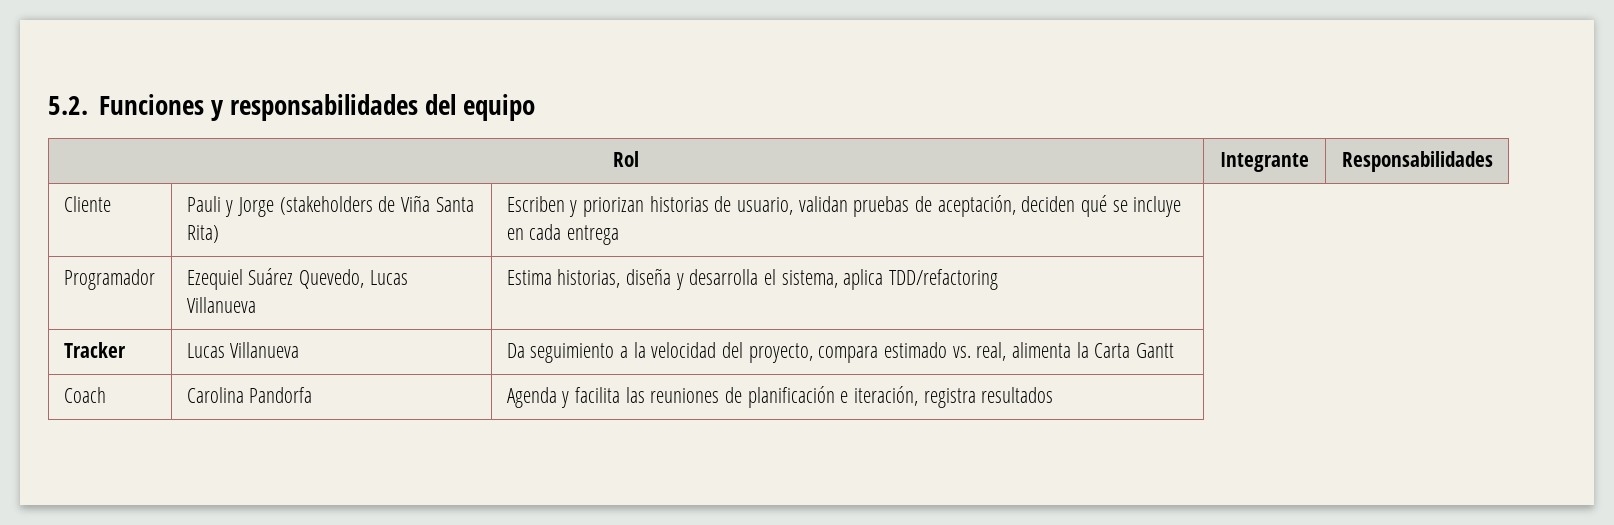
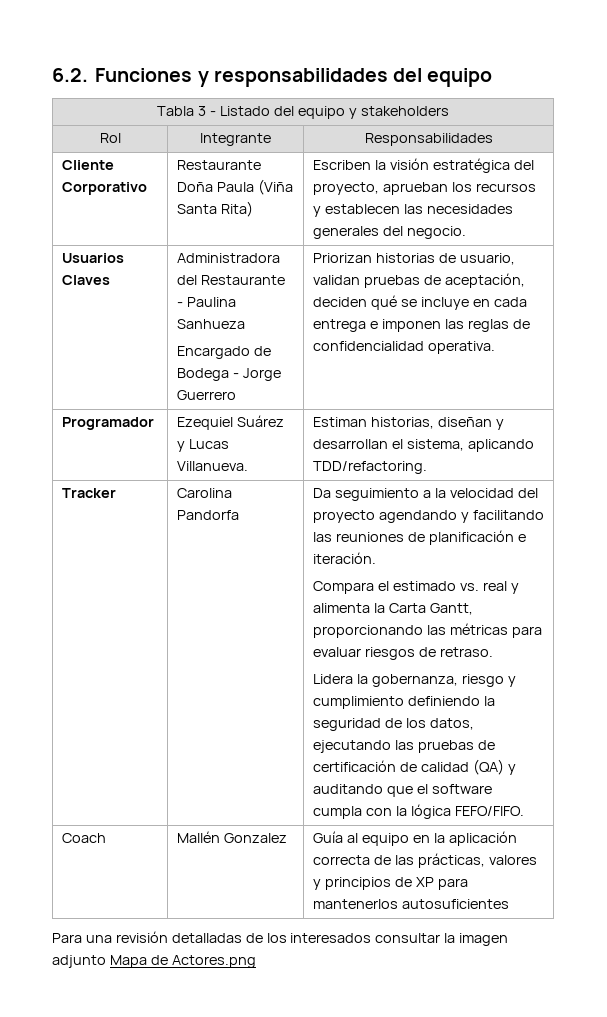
- 5.2. Funciones y responsabilidades del equipo
+ 6.2. Funciones y responsabilidades del equipo
+ Tabla 3 - Listado del equipo y stakeholders
  Rol | Integrante | Responsabilidades
- Cliente | Pauli y Jorge (stakeholders de Viña Santa Rita) | Escriben y priorizan historias de usuario, validan pruebas de aceptación, deciden qué se incluye en cada entrega
- Programador | Ezequiel Suárez Quevedo, Lucas Villanueva | Estima historias, diseña y desarrolla el sistema, aplica TDD/refactoring
+ Cliente Corporativo | Restaurante Doña Paula (Viña Santa Rita) | Escriben la visión estratégica del proyecto, aprueban los recursos y establecen las necesidades generales del negocio.
+ Usuarios Claves | Administradora del Restaurante - Paulina Sanhueza
+ Encargado de Bodega - Jorge Guerrero | Priorizan historias de usuario, validan pruebas de aceptación, deciden qué se incluye en cada entrega e imponen las reglas de confidencialidad operativa.
+ Programador | Ezequiel Suárez y Lucas Villanueva. | Estiman historias, diseñan y desarrollan el sistema, aplicando TDD/refactoring.
- Tracker | Lucas Villanueva
+ Tracker | Carolina Pandorfa
- Da seguimiento a la velocidad del proyecto, compara estimado vs. real, alimenta la Carta Gantt
- Coach | Carolina Pandorfa | Agenda y facilita las reuniones de planificación e iteración, registra resultados
+ Da seguimiento a la velocidad del proyecto agendando y facilitando las reuniones de planificación e iteración.
+ Compara el estimado vs. real y alimenta la Carta Gantt, proporcionando las métricas para evaluar riesgos de retraso.
+ Lidera la gobernanza, riesgo y cumplimiento definiendo la seguridad de los datos, ejecutando las pruebas de certificación de calidad (QA) y auditando que el software cumpla con la lógica FEFO/FIFO.
+ Coach | Mallén Gonzalez | Guía al equipo en la aplicación correcta de las prácticas, valores y principios de XP para mantenerlos autosuficientes
+ Para una revisión detalladas de los interesados consultar la imagen adjunto Mapa de Actores.png

